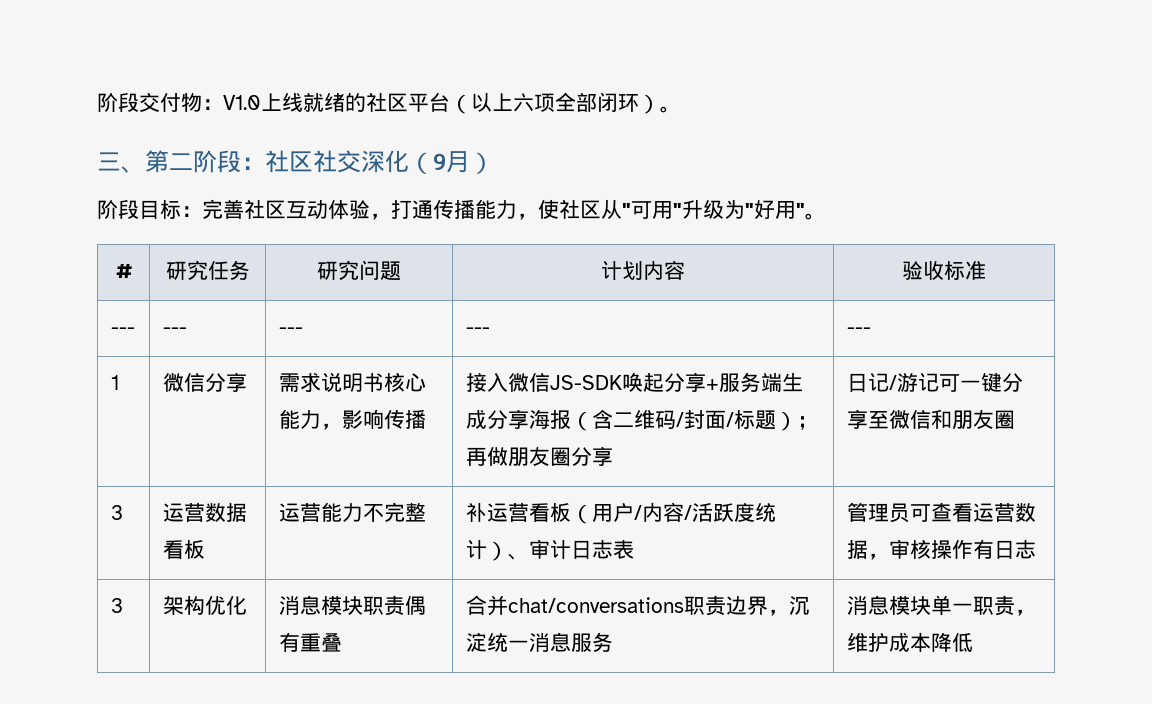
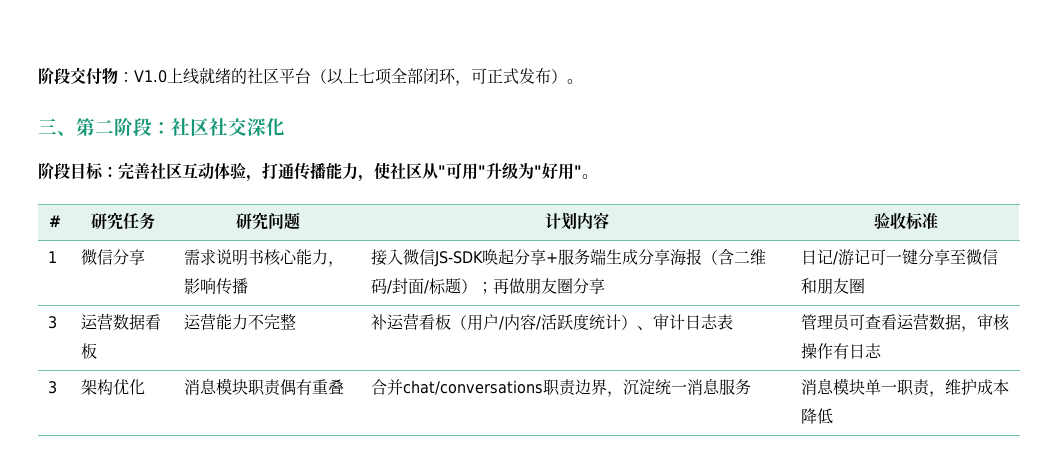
- 阶段交付物：V1.0上线就绪的社区平台（以上六项全部闭环）。
+ 阶段交付物：V1.0上线就绪的社区平台（以上七项全部闭环，可正式发布）。
- 三、第二阶段：社区社交深化（9月）
+ 三、第二阶段：社区社交深化
- --- | --- | --- | --- | ---

